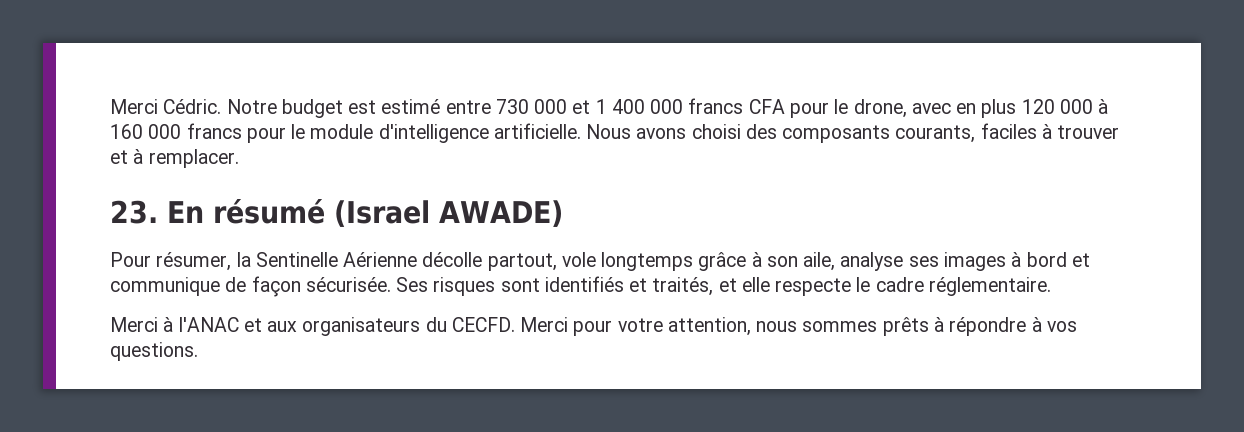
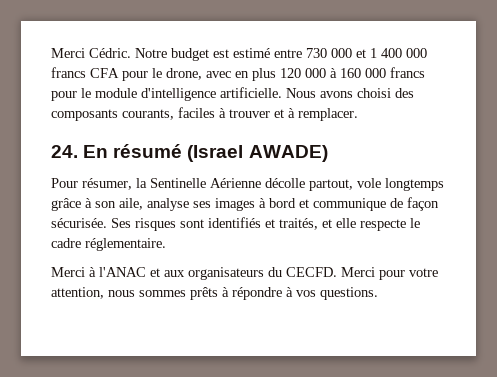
- 23. En résumé (Israel AWADE)
+ 24. En résumé (Israel AWADE)

